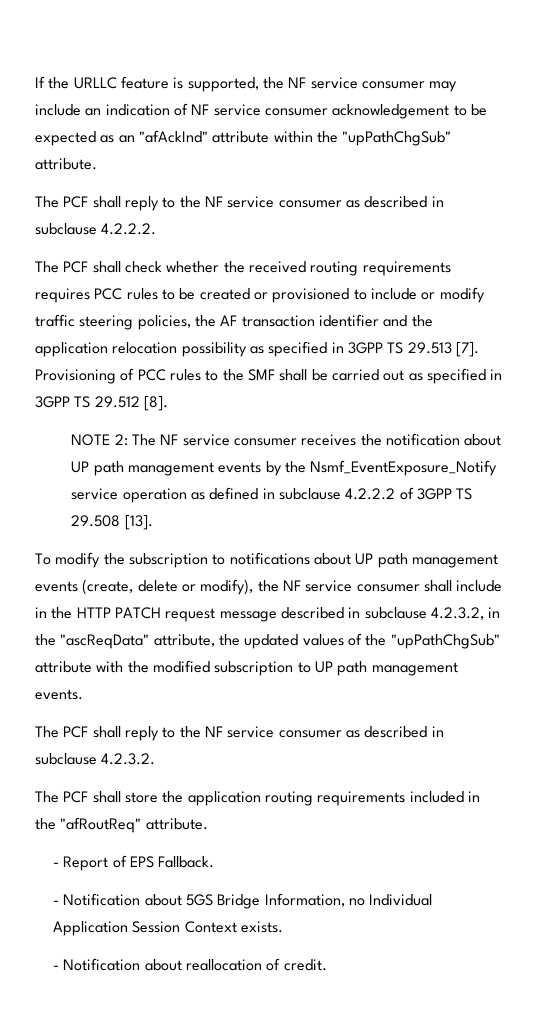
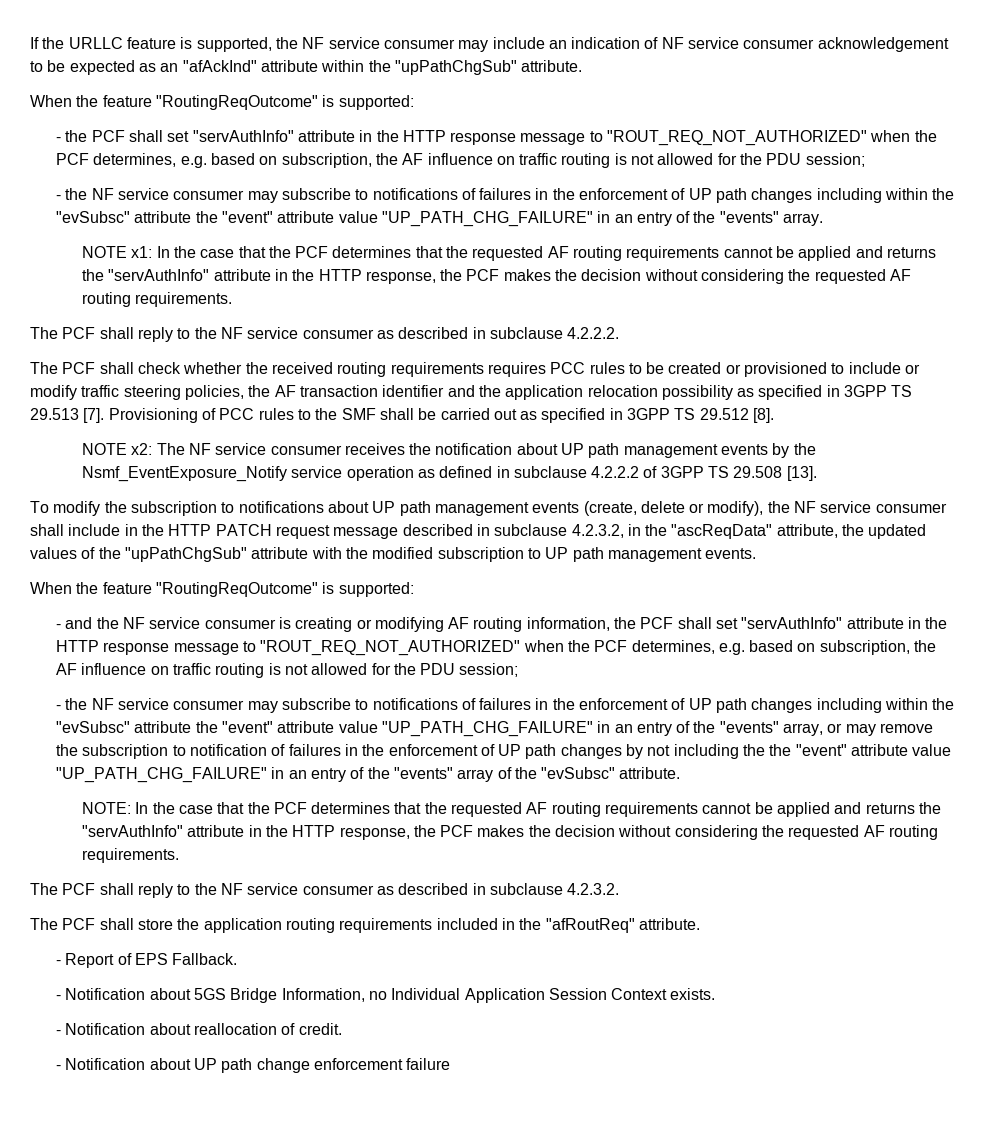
  If the URLLC feature is supported, the NF service consumer may include an indication of NF service consumer acknowledgement to be expected as an "afAckInd" attribute within the "upPathChgSub" attribute.
+ When the feature "RoutingReqOutcome" is supported:
+ - the PCF shall set "servAuthInfo" attribute in the HTTP response message to "ROUT_REQ_NOT_AUTHORIZED" when the PCF determines, e.g. based on subscription, the AF influence on traffic routing is not allowed for the PDU session;
+ - the NF service consumer may subscribe to notifications of failures in the enforcement of UP path changes including within the "evSubsc" attribute the "event" attribute value "UP_PATH_CHG_FAILURE" in an entry of the "events" array.
+ NOTE x1: In the case that the PCF determines that the requested AF routing requirements cannot be applied and returns the "servAuthInfo" attribute in the HTTP response, the PCF makes the decision without considering the requested AF routing requirements.
- NOTE 2: The NF service consumer receives the notification about UP path management events by the Nsmf_EventExposure_Notify service operation as defined in subclause 4.2.2.2 of 3GPP TS 29.508 [13].
+ NOTE x2: The NF service consumer receives the notification about UP path management events by the Nsmf_EventExposure_Notify service operation as defined in subclause 4.2.2.2 of 3GPP TS 29.508 [13].
  To modify the subscription to notifications about UP path management events (create, delete or modify), the NF service consumer shall include in the HTTP PATCH request message described in subclause 4.2.3.2, in the "ascReqData" attribute, the updated values of the "upPathChgSub" attribute with the modified subscription to UP path management events.
+ When the feature "RoutingReqOutcome" is supported:
+ - and the NF service consumer is creating or modifying AF routing information, the PCF shall set "servAuthInfo" attribute in the HTTP response message to "ROUT_REQ_NOT_AUTHORIZED" when the PCF determines, e.g. based on subscription, the AF influence on traffic routing is not allowed for the PDU session;
+ - the NF service consumer may subscribe to notifications of failures in the enforcement of UP path changes including within the "evSubsc" attribute the "event" attribute value "UP_PATH_CHG_FAILURE" in an entry of the "events" array, or may remove the subscription to notification of failures in the enforcement of UP path changes by not including the the "event" attribute value "UP_PATH_CHG_FAILURE" in an entry of the "events" array of the "evSubsc" attribute.
+ NOTE: In the case that the PCF determines that the requested AF routing requirements cannot be applied and returns the "servAuthInfo" attribute in the HTTP response, the PCF makes the decision without considering the requested AF routing requirements.
+ - Notification about UP path change enforcement failure

